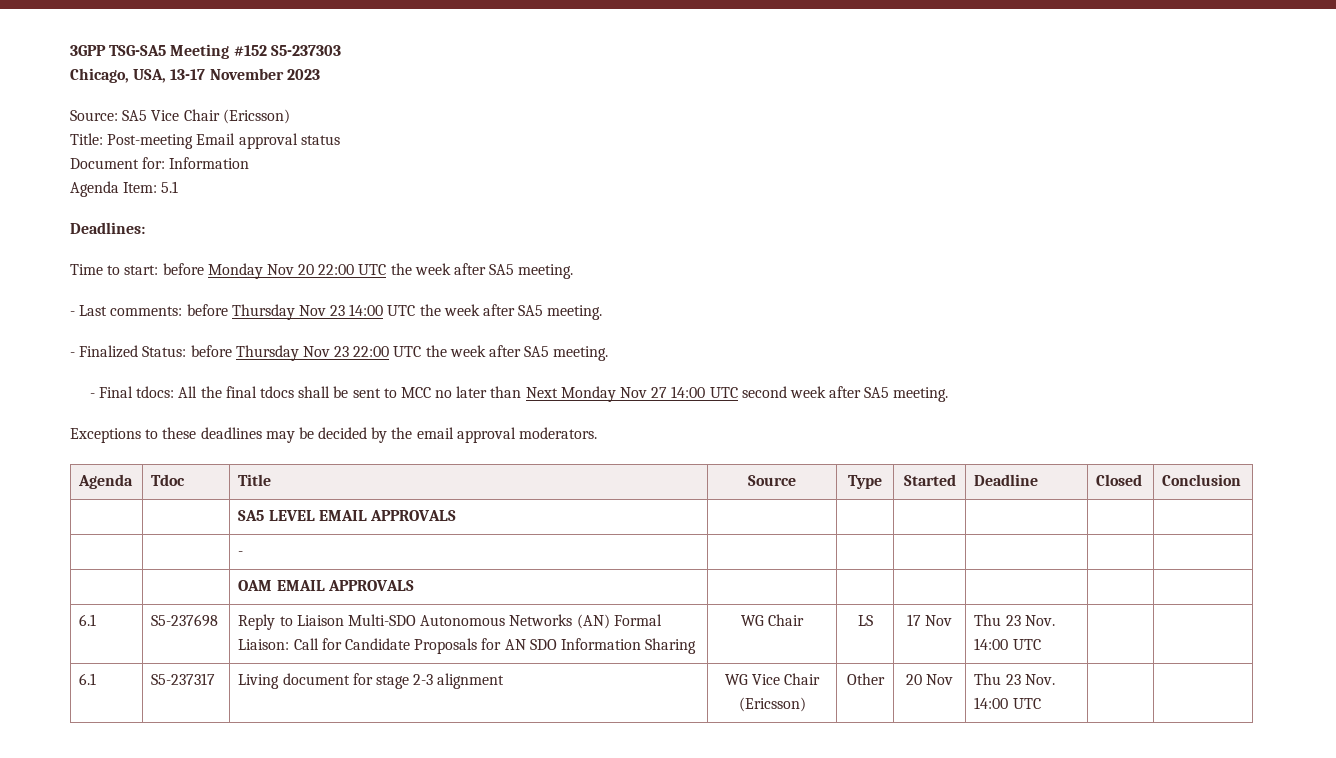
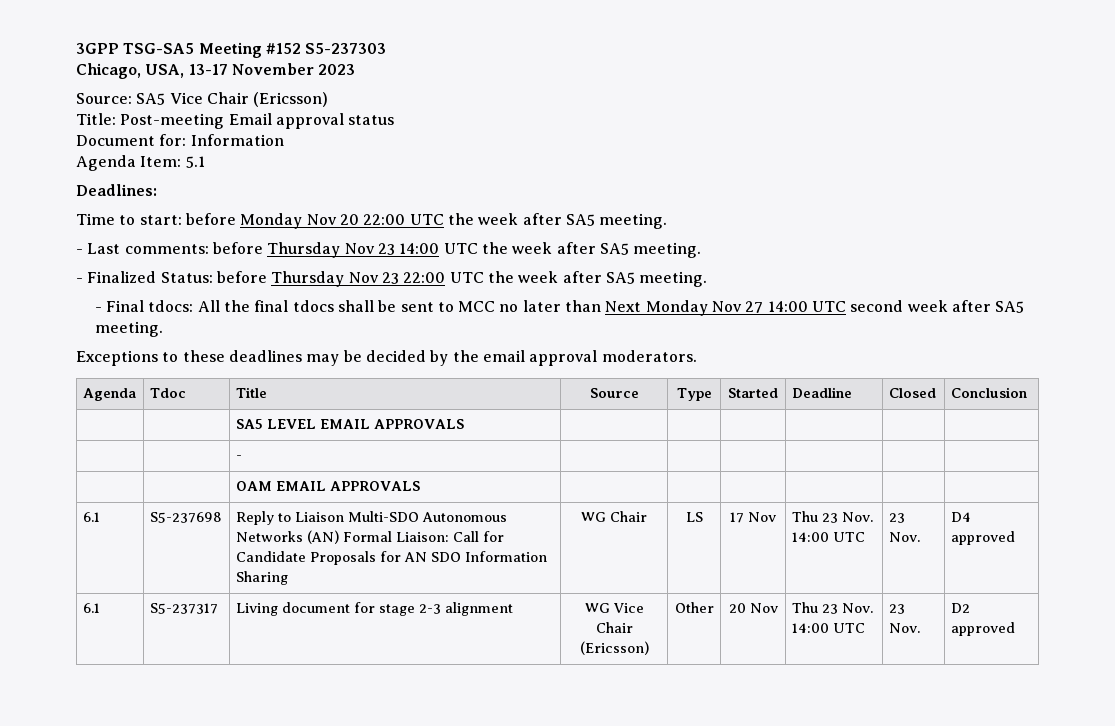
- 6.1 | S5-237698 | Reply to Liaison Multi-SDO Autonomous Networks (AN) Formal Liaison: Call for Candidate Proposals for AN SDO Information Sharing | WG Chair | LS | 17 Nov | Thu 23 Nov. 14:00 UTC | |
+ 6.1 | S5-237698 | Reply to Liaison Multi-SDO Autonomous Networks (AN) Formal Liaison: Call for Candidate Proposals for AN SDO Information Sharing | WG Chair | LS | 17 Nov | Thu 23 Nov. 14:00 UTC | 23 Nov. | D4 approved
- 6.1 | S5-237317 | Living document for stage 2-3 alignment | WG Vice Chair (Ericsson) | Other | 20 Nov | Thu 23 Nov. 14:00 UTC | |
+ 6.1 | S5-237317 | Living document for stage 2-3 alignment | WG Vice Chair (Ericsson) | Other | 20 Nov | Thu 23 Nov. 14:00 UTC | 23 Nov. | D2 approved

